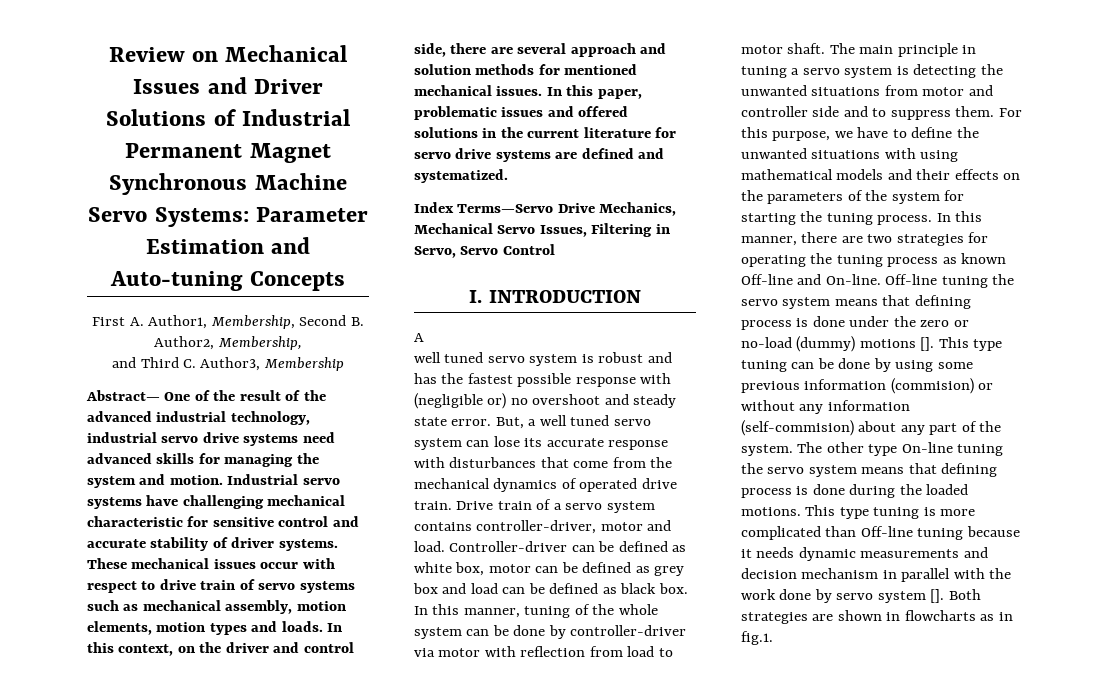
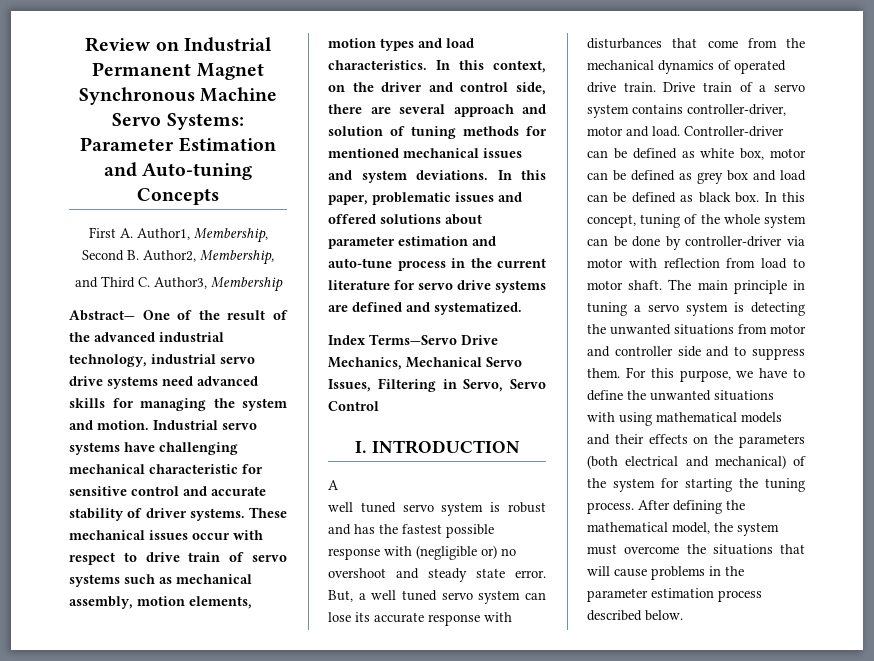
- Review on Mechanical Issues and Driver Solutions of Industrial Permanent Magnet Synchronous Machine Servo Systems: Parameter Estimation and Auto-tuning Concepts
+ Review on Industrial Permanent Magnet Synchronous Machine Servo Systems: Parameter Estimation and Auto-tuning Concepts
- These mechanical issues occur with respect to drive train of servo systems such as mechanical assembly, motion elements, motion types and loads.
+ These mechanical issues occur with respect to drive train of servo systems such as mechanical assembly, motion elements, motion types and load characteristics.
- In this context, on the driver and control side, there are several approach and solution methods for mentioned mechanical issues.
+ In this context, on the driver and control side, there are several approach and solution of tuning methods for mentioned mechanical issues and system deviations.
- In this paper, problematic issues and offered solutions in the current literature for servo drive systems are defined and systematized.
+ In this paper, problematic issues and offered solutions about parameter estimation and auto-tune process in the current literature for servo drive systems are defined and systematized.
- In this manner, tuning of the whole system can be done by controller-driver via motor with reflection from load to motor shaft.
+ In this concept, tuning of the whole system can be done by controller-driver via motor with reflection from load to motor shaft.
- For this purpose, we have to define the unwanted situations with using mathematical models and their effects on the parameters of the system for starting the tuning process.
+ For this purpose, we have to define the unwanted situations with using mathematical models and their effects on the parameters (both electrical and mechanical) of the system for starting the tuning process.
- In this manner, there are two strategies for operating the tuning process as known Off-line and On-line. Off-line tuning the servo system means that defining process is done under the zero or no-load (dummy) motions []. This type tuning can be done by using some previous information (commision) or without any information (self-commision) about any part of the system. The other type On-line tuning the servo system means that defining process is done during the loaded motions. This type tuning is more complicated than Off-line tuning because it needs dynamic measurements and decision mechanism in parallel with the work done by servo system []. Both strategies are shown in flowcharts as in fig.1.
+ After defining the mathematical model, the system must overcome the situations that will cause problems in the parameter estimation process described below.

